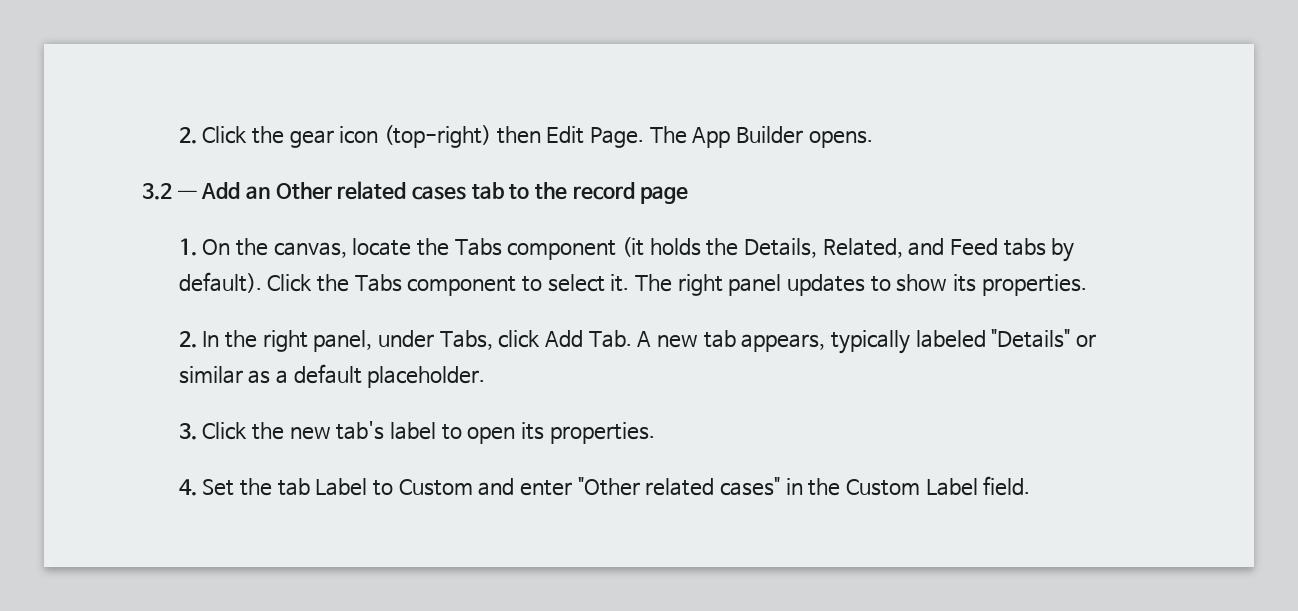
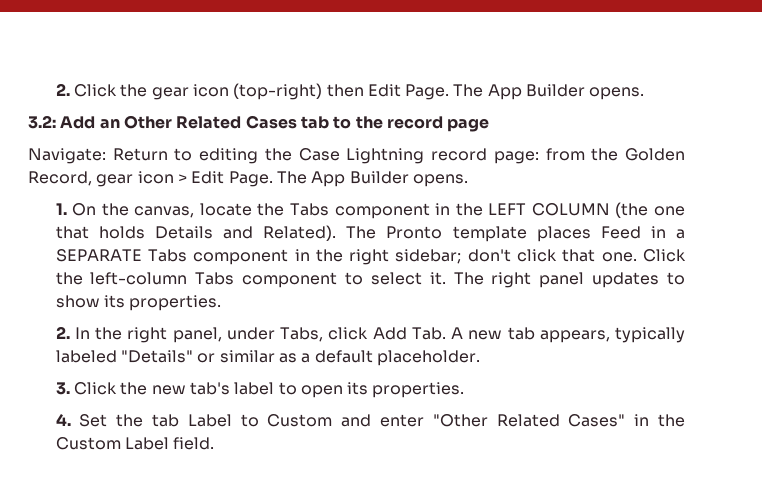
- 3.2 — Add an Other related cases tab to the record page
+ 3.2: Add an Other Related Cases tab to the record page
+ Navigate: Return to editing the Case Lightning record page: from the Golden Record, gear icon > Edit Page. The App Builder opens.
- 1. On the canvas, locate the Tabs component (it holds the Details, Related, and Feed tabs by default). Click the Tabs component to select it.
+ 1. On the canvas, locate the Tabs component in the LEFT COLUMN (the one that holds Details and Related). The Pronto template places Feed in a SEPARATE Tabs component in the right sidebar; don't click that one. Click the left-column Tabs component to select it.
- 4. Set the tab Label to Custom and enter "Other related cases" in the Custom Label field.
+ 4. Set the tab Label to Custom and enter "Other Related Cases" in the Custom Label field.

